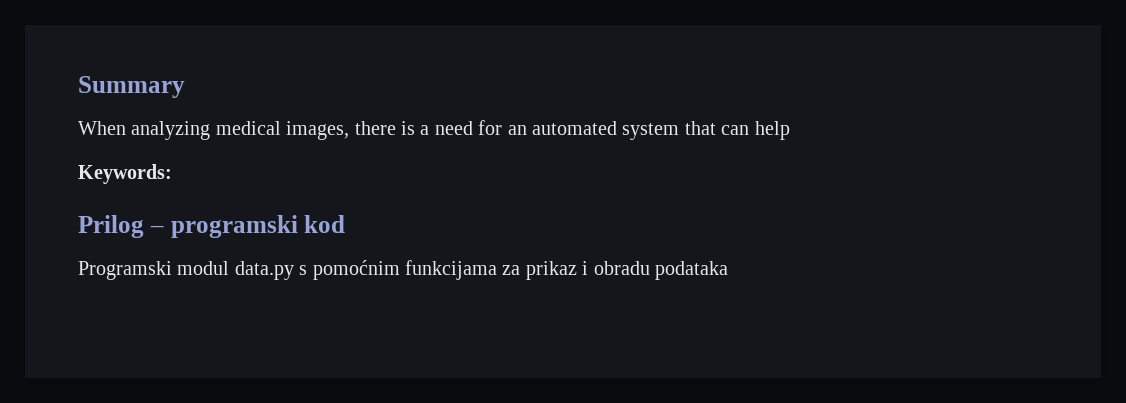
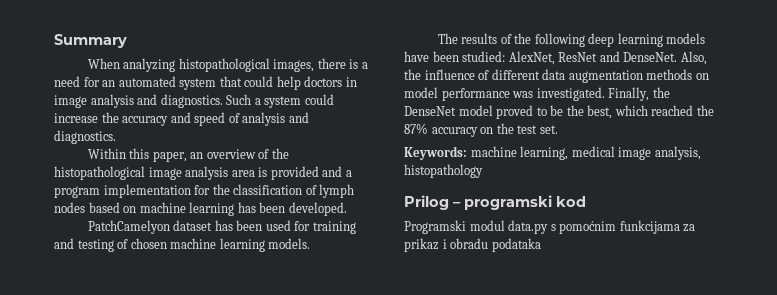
- When analyzing medical images, there is a need for an automated system that can help
- Keywords:
+ When analyzing histopathological images, there is a need for an automated system that could help doctors in image analysis and diagnostics. Such a system could increase the accuracy and speed of analysis and diagnostics.
+ Within this paper, an overview of the histopathological image analysis area is provided and a program implementation for the classification of lymph nodes based on machine learning has been developed.
+ PatchCamelyon dataset has been used for training and testing of chosen machine learning models.
+ The results of the following deep learning models have been studied: AlexNet, ResNet and DenseNet. Also, the influence of different data augmentation methods on model performance was investigated. Finally, the DenseNet model proved to be the best, which reached the 87% accuracy on the test set.
+ Keywords: machine learning, medical image analysis, histopathology

